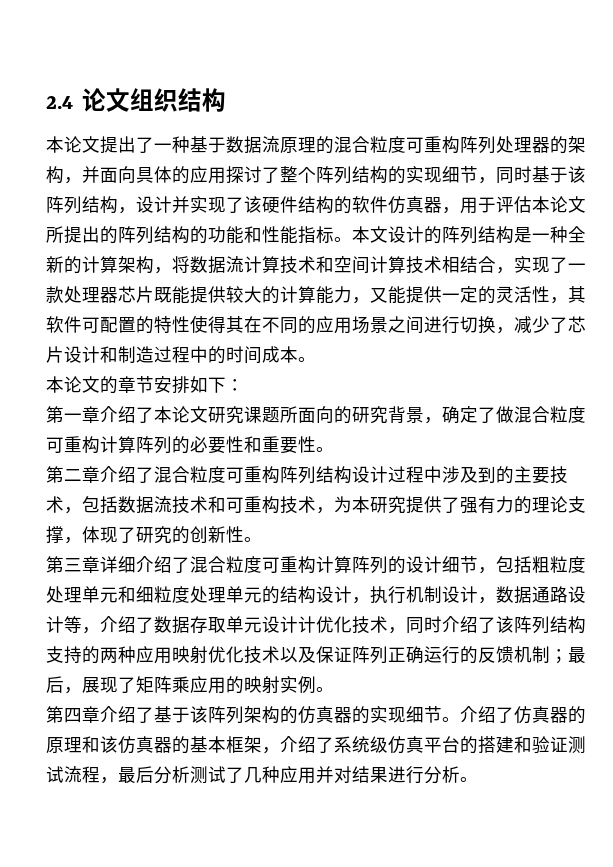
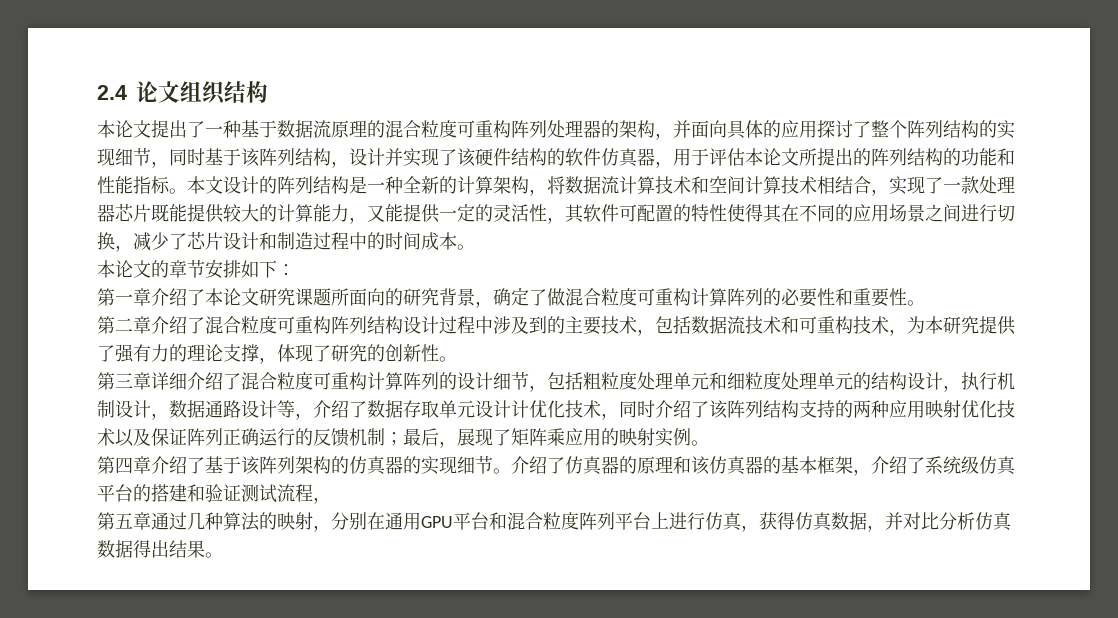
- 介绍了仿真器的原理和该仿真器的基本框架，介绍了系统级仿真平台的搭建和验证测试流程，最后分析测试了几种应用并对结果进行分析。
+ 介绍了仿真器的原理和该仿真器的基本框架，介绍了系统级仿真平台的搭建和验证测试流程，
+ 第五章通过几种算法的映射，分别在通用GPU平台和混合粒度阵列平台上进行仿真，获得仿真数据，并对比分析仿真数据得出结果。

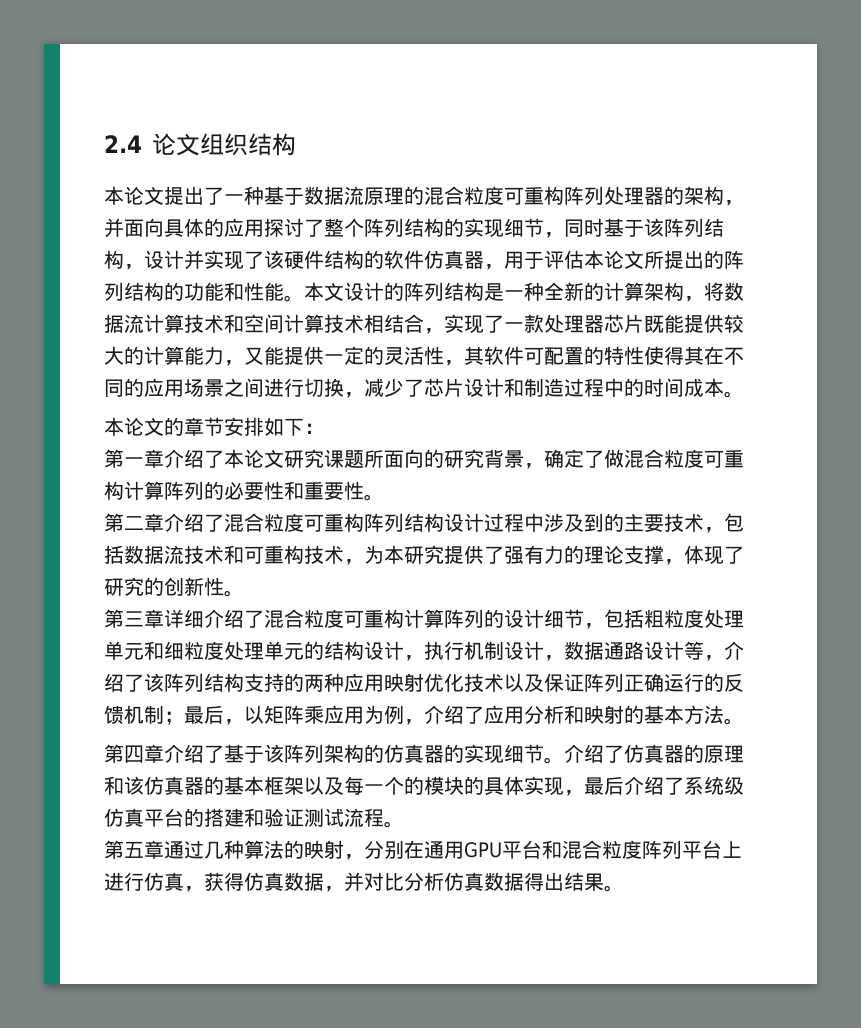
- 本论文提出了一种基于数据流原理的混合粒度可重构阵列处理器的架构，并面向具体的应用探讨了整个阵列结构的实现细节，同时基于该阵列结构，设计并实现了该硬件结构的软件仿真器，用于评估本论文所提出的阵列结构的功能和性能指标。
+ 本论文提出了一种基于数据流原理的混合粒度可重构阵列处理器的架构，并面向具体的应用探讨了整个阵列结构的实现细节，同时基于该阵列结构，设计并实现了该硬件结构的软件仿真器，用于评估本论文所提出的阵列结构的功能和性能。
- 第三章详细介绍了混合粒度可重构计算阵列的设计细节，包括粗粒度处理单元和细粒度处理单元的结构设计，执行机制设计，数据通路设计等，介绍了数据存取单元设计计优化技术，同时介绍了该阵列结构支持的两种应用映射优化技术以及保证阵列正确运行的反馈机制；最后，展现了矩阵乘应用的映射实例。
+ 第三章详细介绍了混合粒度可重构计算阵列的设计细节，包括粗粒度处理单元和细粒度处理单元的结构设计，执行机制设计，数据通路设计等，介绍了该阵列结构支持的两种应用映射优化技术以及保证阵列正确运行的反馈机制；最后，以矩阵乘应用为例，介绍了应用分析和映射的基本方法。
- 介绍了仿真器的原理和该仿真器的基本框架，介绍了系统级仿真平台的搭建和验证测试流程，
+ 介绍了仿真器的原理和该仿真器的基本框架以及每一个的模块的具体实现，最后介绍了系统级仿真平台的搭建和验证测试流程。

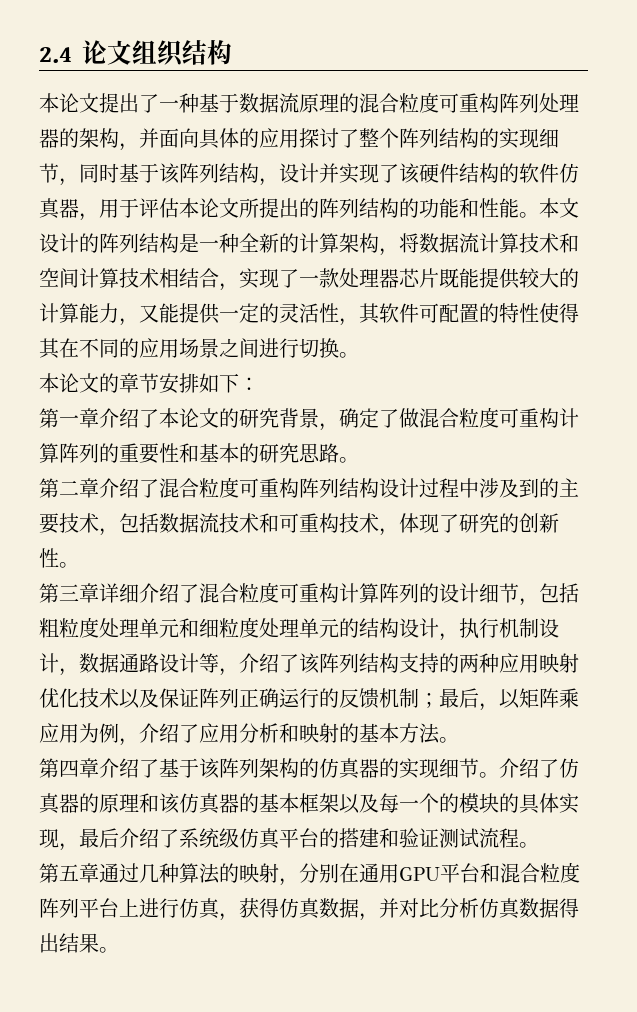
- 本文设计的阵列结构是一种全新的计算架构，将数据流计算技术和空间计算技术相结合，实现了一款处理器芯片既能提供较大的计算能力，又能提供一定的灵活性，其软件可配置的特性使得其在不同的应用场景之间进行切换，减少了芯片设计和制造过程中的时间成本。
+ 本文设计的阵列结构是一种全新的计算架构，将数据流计算技术和空间计算技术相结合，实现了一款处理器芯片既能提供较大的计算能力，又能提供一定的灵活性，其软件可配置的特性使得其在不同的应用场景之间进行切换。
- 第一章介绍了本论文研究课题所面向的研究背景，确定了做混合粒度可重构计算阵列的必要性和重要性。
+ 第一章介绍了本论文的研究背景，确定了做混合粒度可重构计算阵列的重要性和基本的研究思路。
- 第二章介绍了混合粒度可重构阵列结构设计过程中涉及到的主要技术，包括数据流技术和可重构技术，为本研究提供了强有力的理论支撑，体现了研究的创新性。
+ 第二章介绍了混合粒度可重构阵列结构设计过程中涉及到的主要技术，包括数据流技术和可重构技术，体现了研究的创新性。

